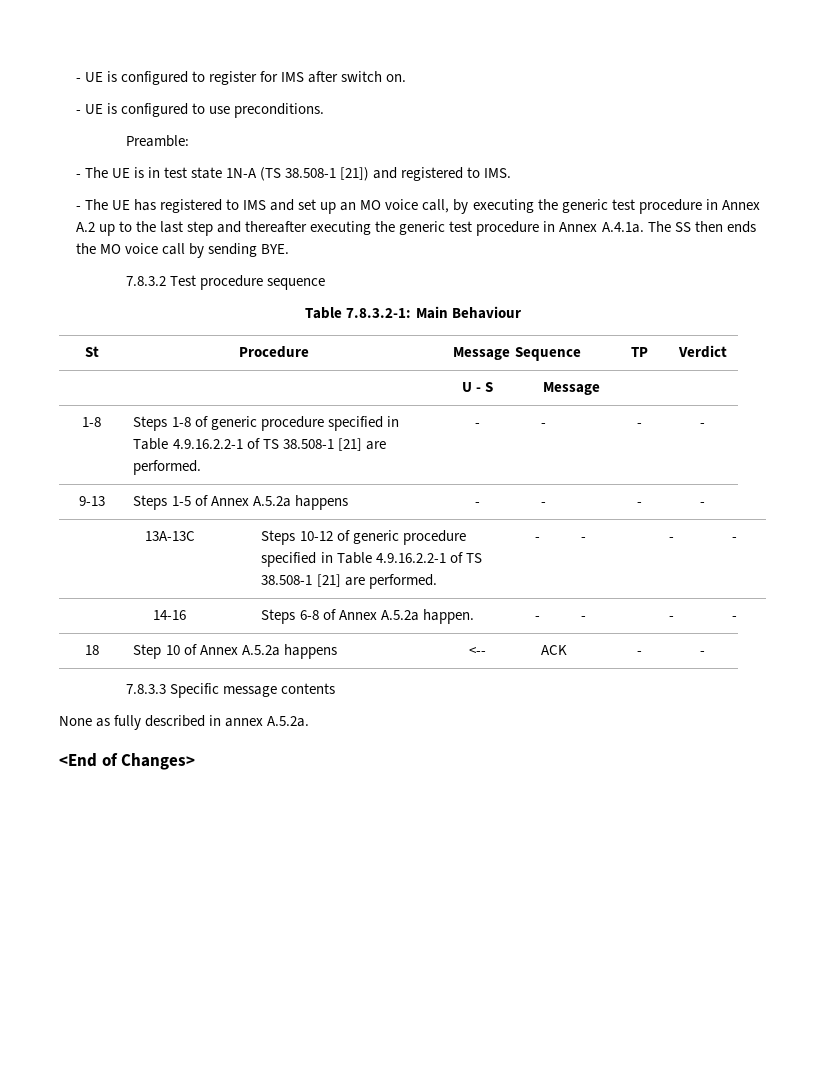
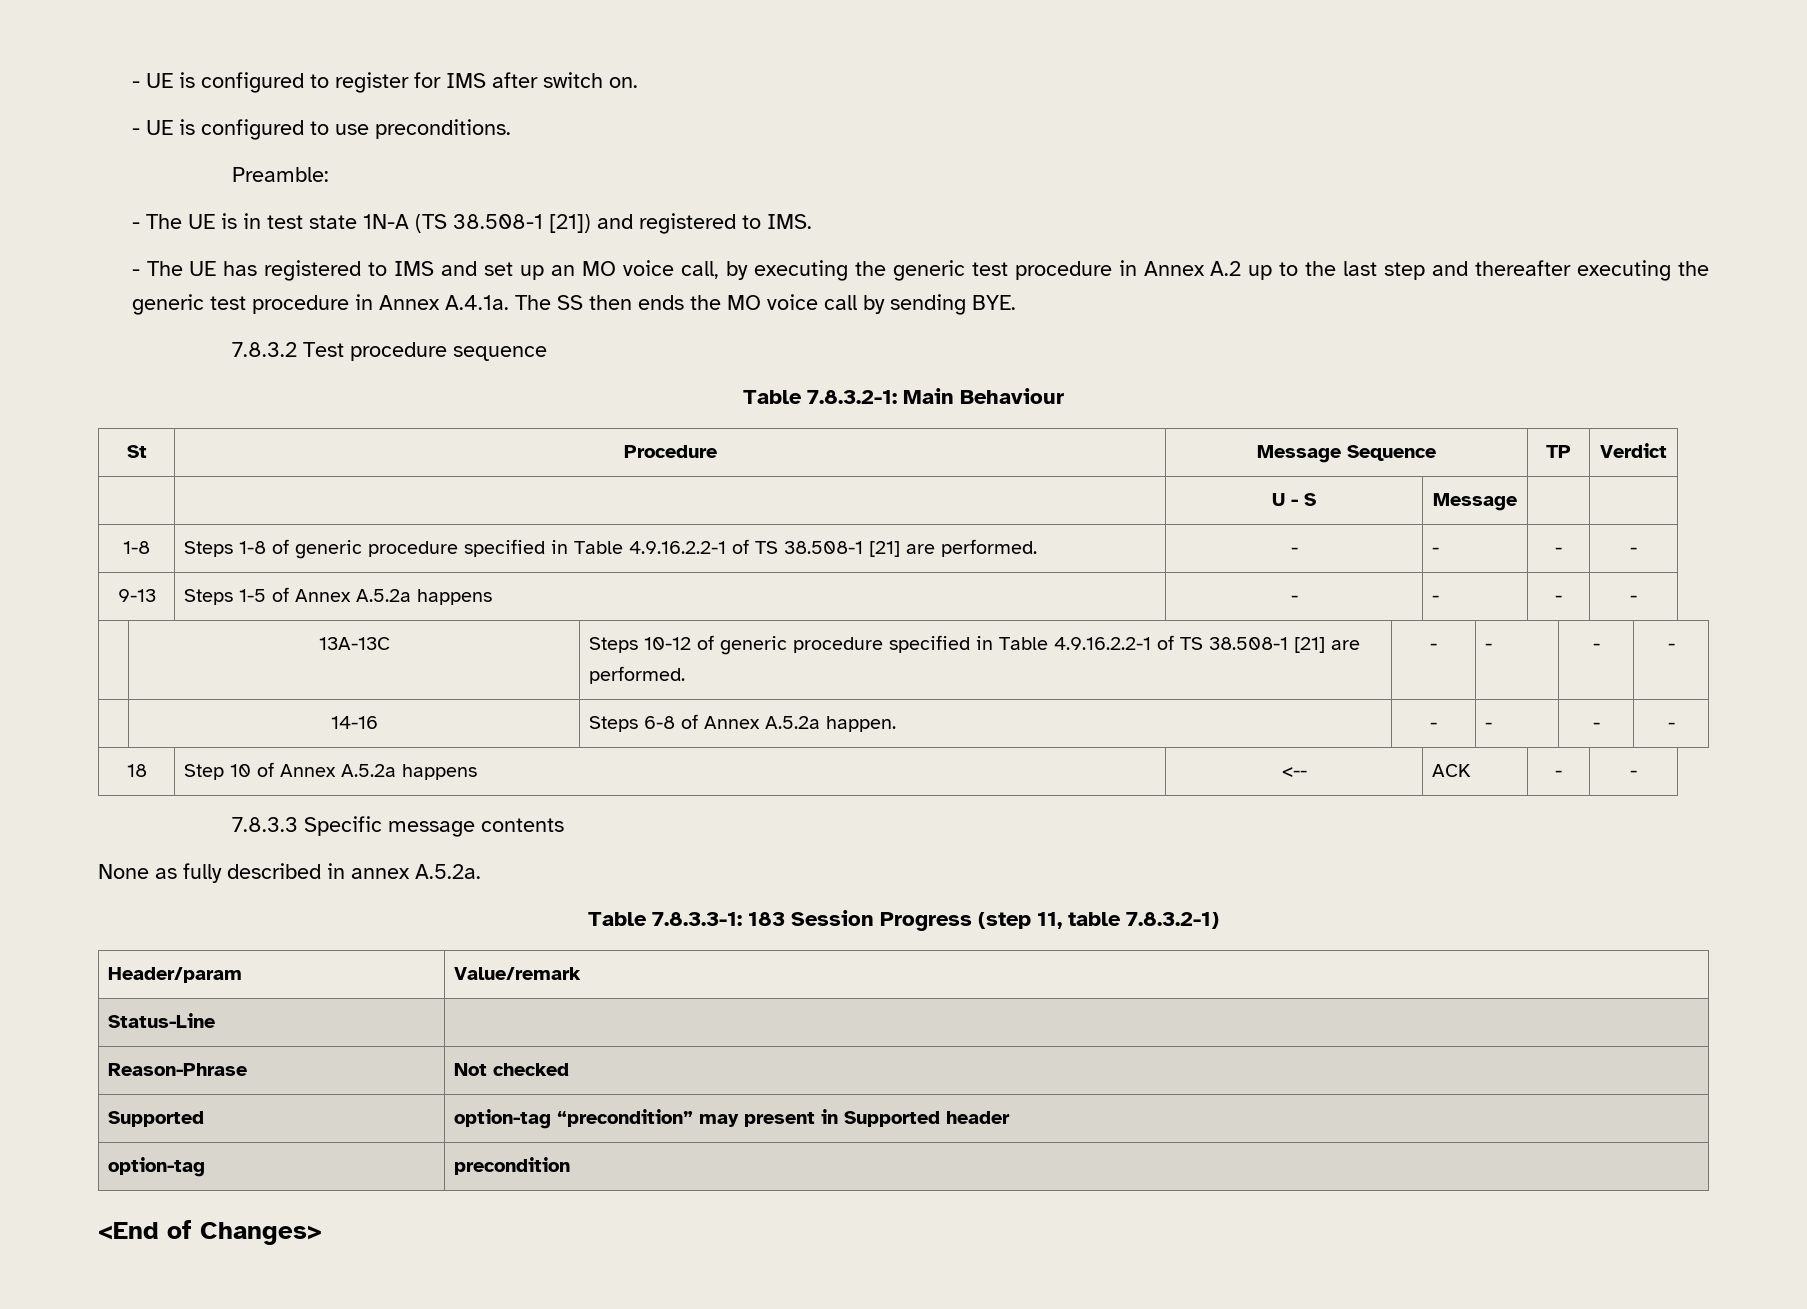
+ Table 7.8.3.3-1: 183 Session Progress (step 11, table 7.8.3.2-1)
+ Header/param | Value/remark
+ Status-Line |
+ Reason-Phrase | Not checked
+ Supported | option-tag “precondition” may present in Supported header
+ option-tag | precondition

